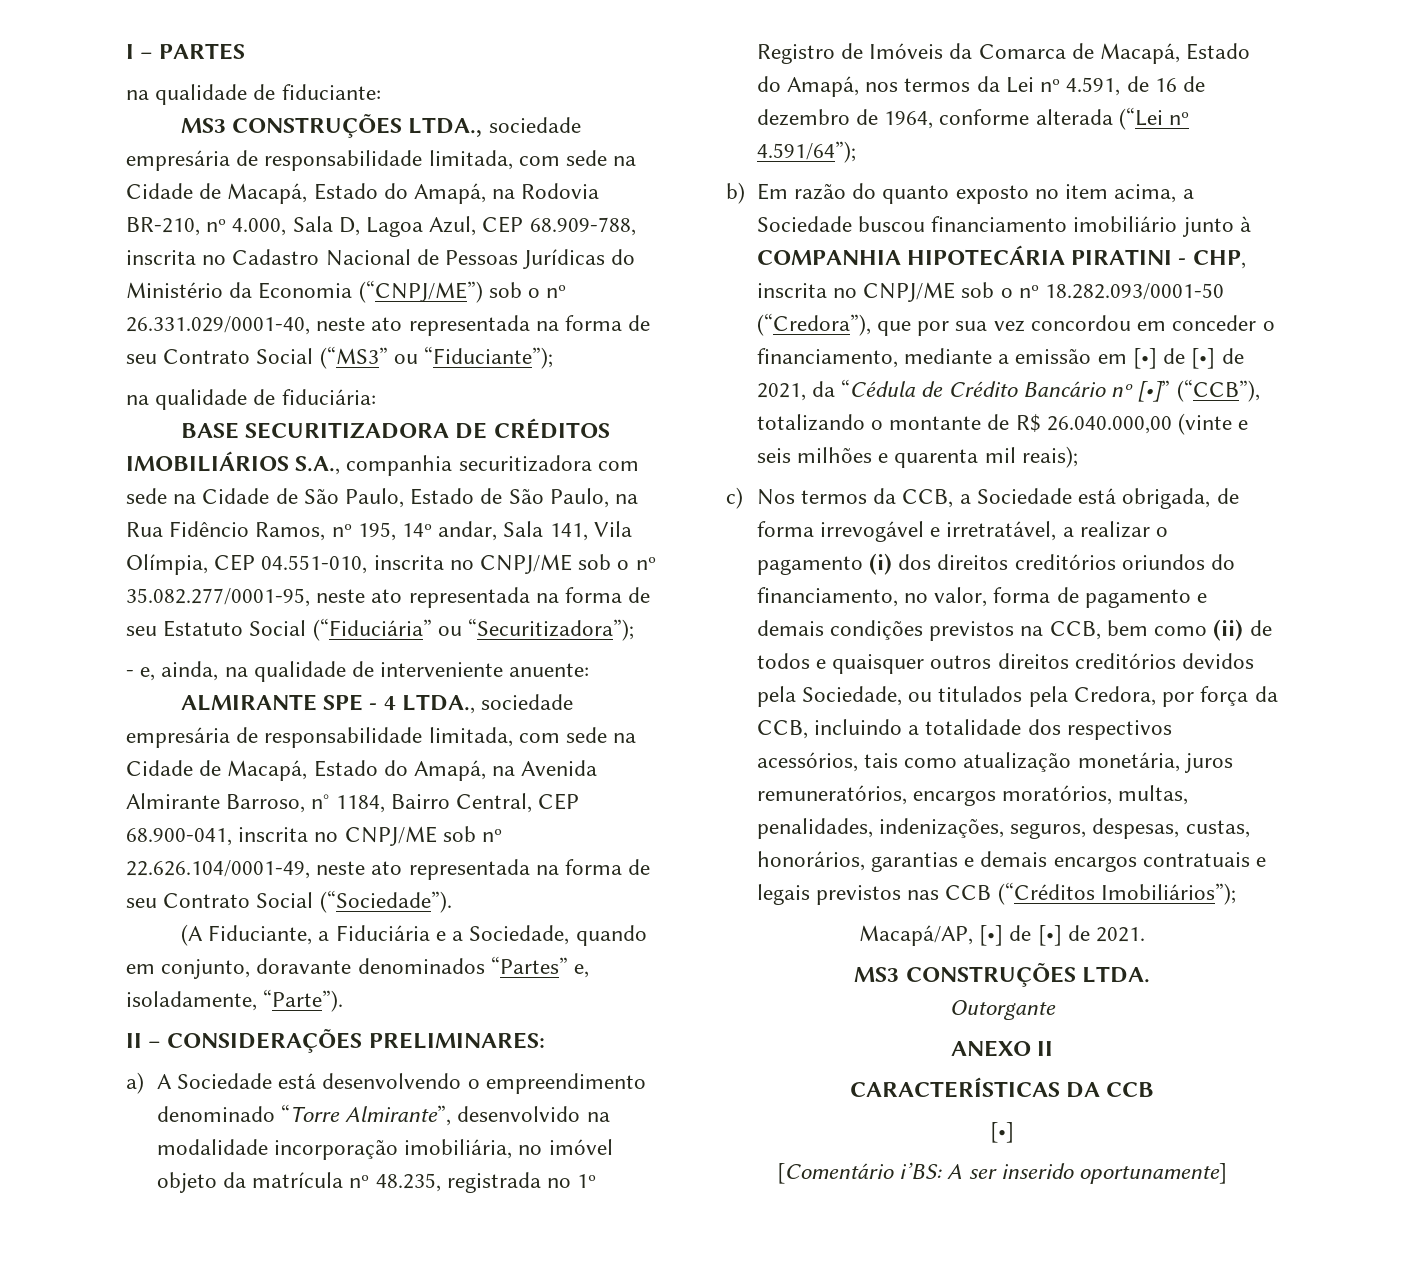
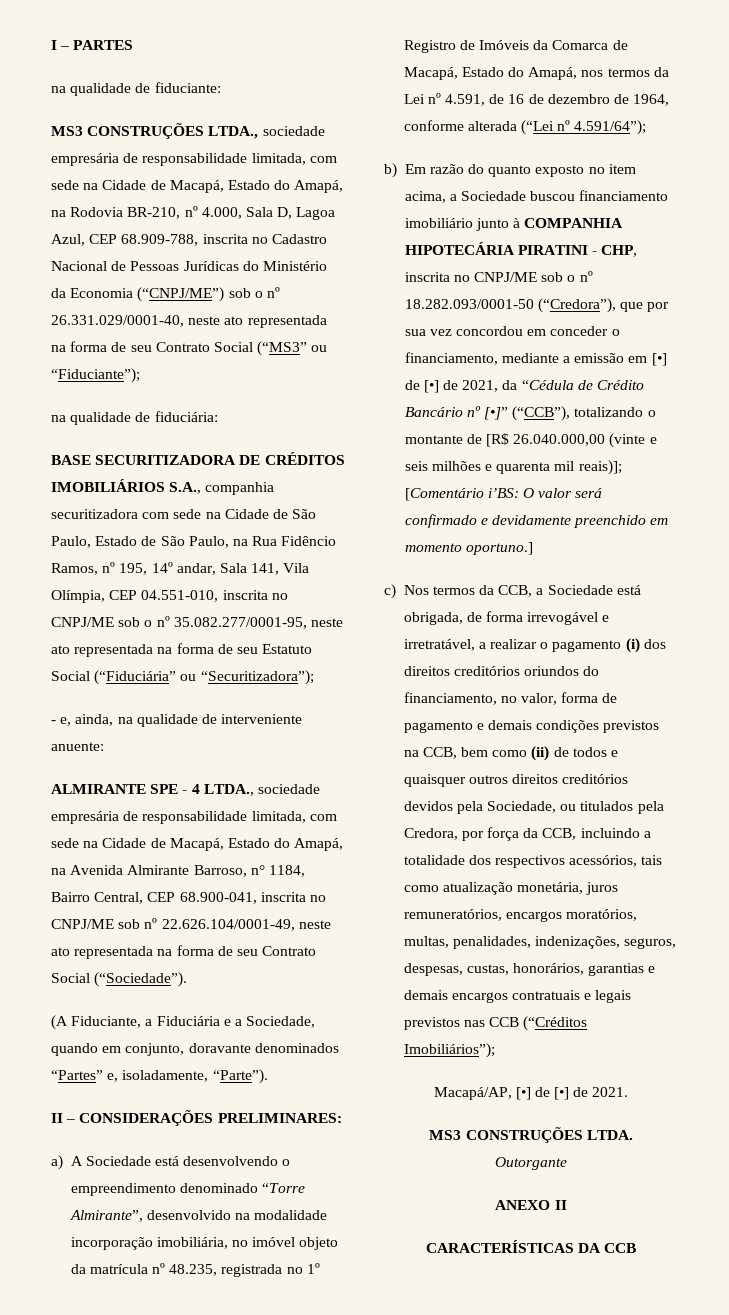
- b) Em razão do quanto exposto no item acima, a Sociedade buscou financiamento imobiliário junto à COMPANHIA HIPOTECÁRIA PIRATINI - CHP, inscrita no CNPJ/ME sob o nº 18.282.093/0001-50 (“Credora”), que por sua vez concordou em conceder o financiamento, mediante a emissão em [•] de [•] de 2021, da “Cédula de Crédito Bancário nº [•]” (“CCB”), totalizando o montante de R$ 26.040.000,00 (vinte e seis milhões e quarenta mil reais);
+ b) Em razão do quanto exposto no item acima, a Sociedade buscou financiamento imobiliário junto à COMPANHIA HIPOTECÁRIA PIRATINI - CHP, inscrita no CNPJ/ME sob o nº 18.282.093/0001-50 (“Credora”), que por sua vez concordou em conceder o financiamento, mediante a emissão em [•] de [•] de 2021, da “Cédula de Crédito Bancário nº [•]” (“CCB”), totalizando o montante de [R$ 26.040.000,00 (vinte e seis milhões e quarenta mil reais)]; [Comentário i’BS: O valor será confirmado e devidamente preenchido em momento oportuno.]
  CARACTERÍSTICAS DA CCB
- [•]
- [Comentário i’BS: A ser inserido oportunamente]

